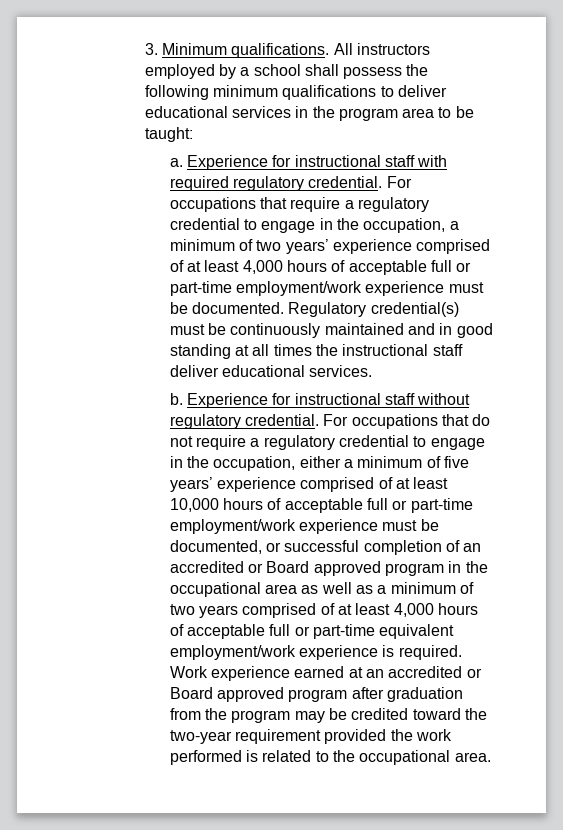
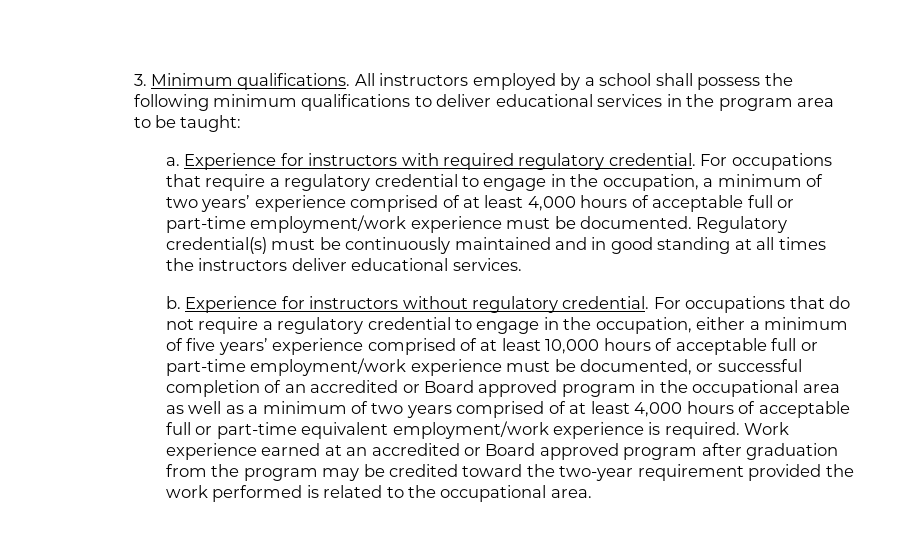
- Experience for instructional staff with required regulatory credential.
+ Experience for instructors with required regulatory credential.
- Regulatory credential(s) must be continuously maintained and in good standing at all times the instructional staff deliver educational services.
+ Regulatory credential(s) must be continuously maintained and in good standing at all times the instructors deliver educational services.
- Experience for instructional staff without regulatory credential.
+ Experience for instructors without regulatory credential.

